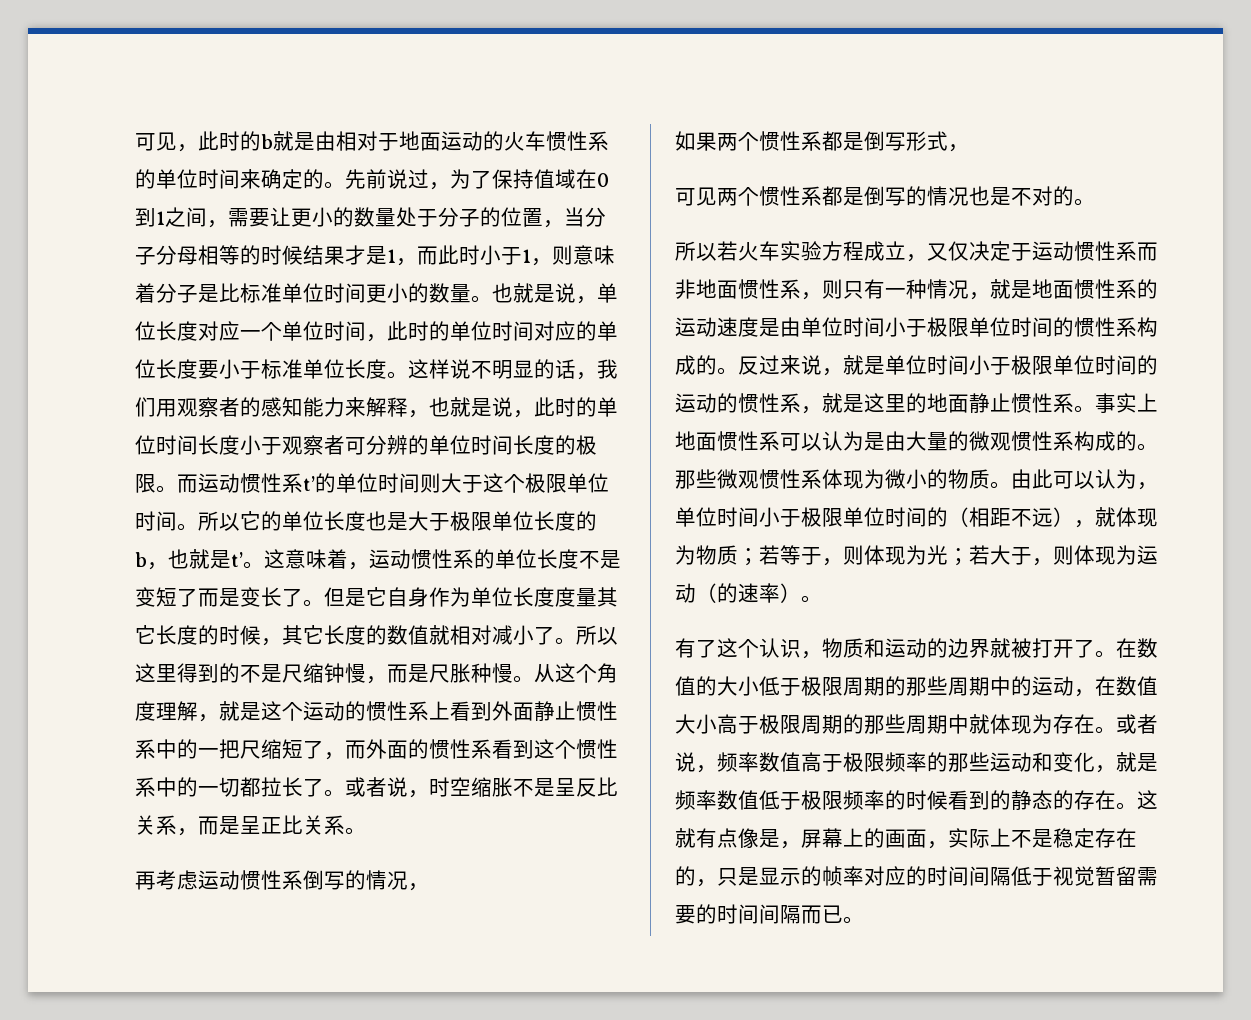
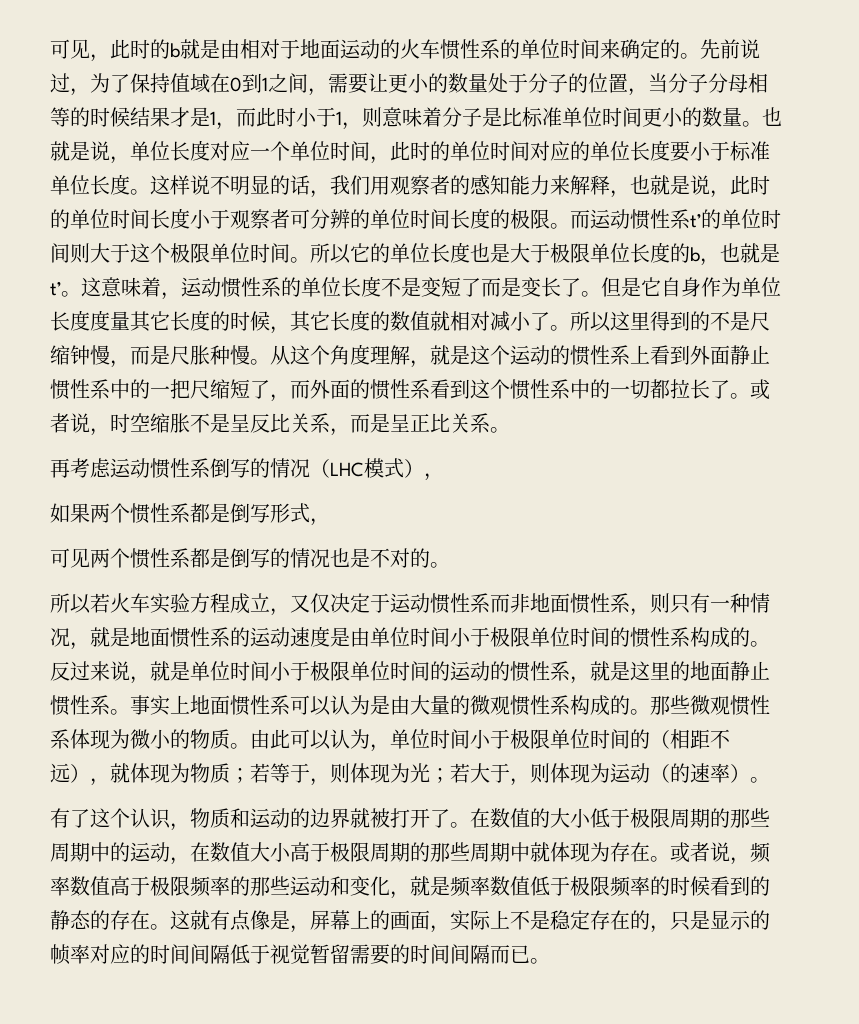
- 再考虑运动惯性系倒写的情况，
+ 再考虑运动惯性系倒写的情况（LHC模式），

